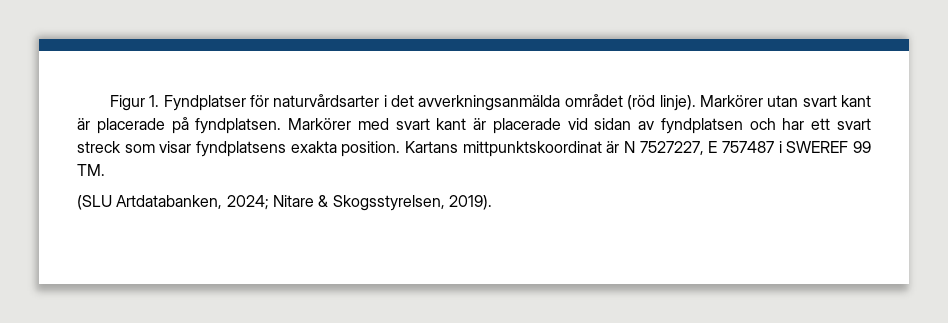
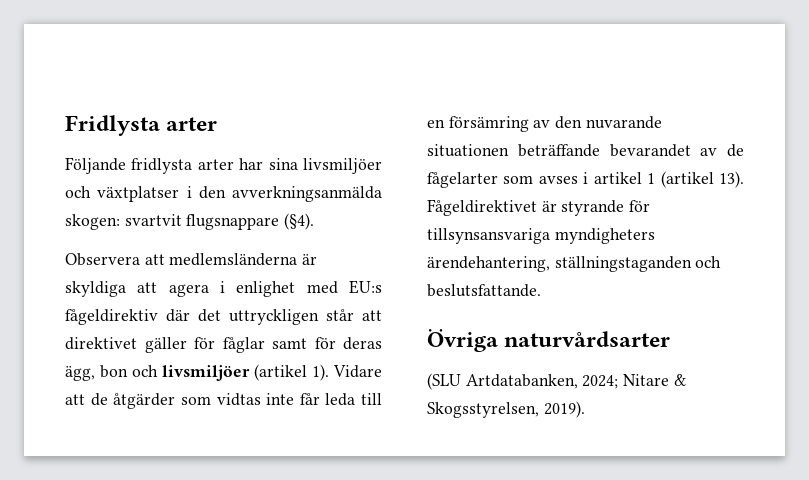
- Figur 1. Fyndplatser för naturvårdsarter i det avverkningsanmälda området (röd linje). Markörer utan svart kant är placerade på fyndplatsen. Markörer med svart kant är placerade vid sidan av fyndplatsen och har ett svart streck som visar fyndplatsens exakta position. Kartans mittpunktskoordinat är N 7527227, E 757487 i SWEREF 99 TM.
+ Fridlysta arter
+ Följande fridlysta arter har sina livsmiljöer och växtplatser i den avverkningsanmälda skogen: svartvit flugsnappare (§4).
+ Observera att medlemsländerna är skyldiga att agera i enlighet med EU:s fågeldirektiv där det uttryckligen står att direktivet gäller för fåglar samt för deras ägg, bon och livsmiljöer (artikel 1). Vidare att de åtgärder som vidtas inte får leda till en försämring av den nuvarande situationen beträffande bevarandet av de fågelarter som avses i artikel 1 (artikel 13). Fågeldirektivet är styrande för tillsynsansvariga myndigheters ärendehantering, ställningstaganden och beslutsfattande.
+ Övriga naturvårdsarter

